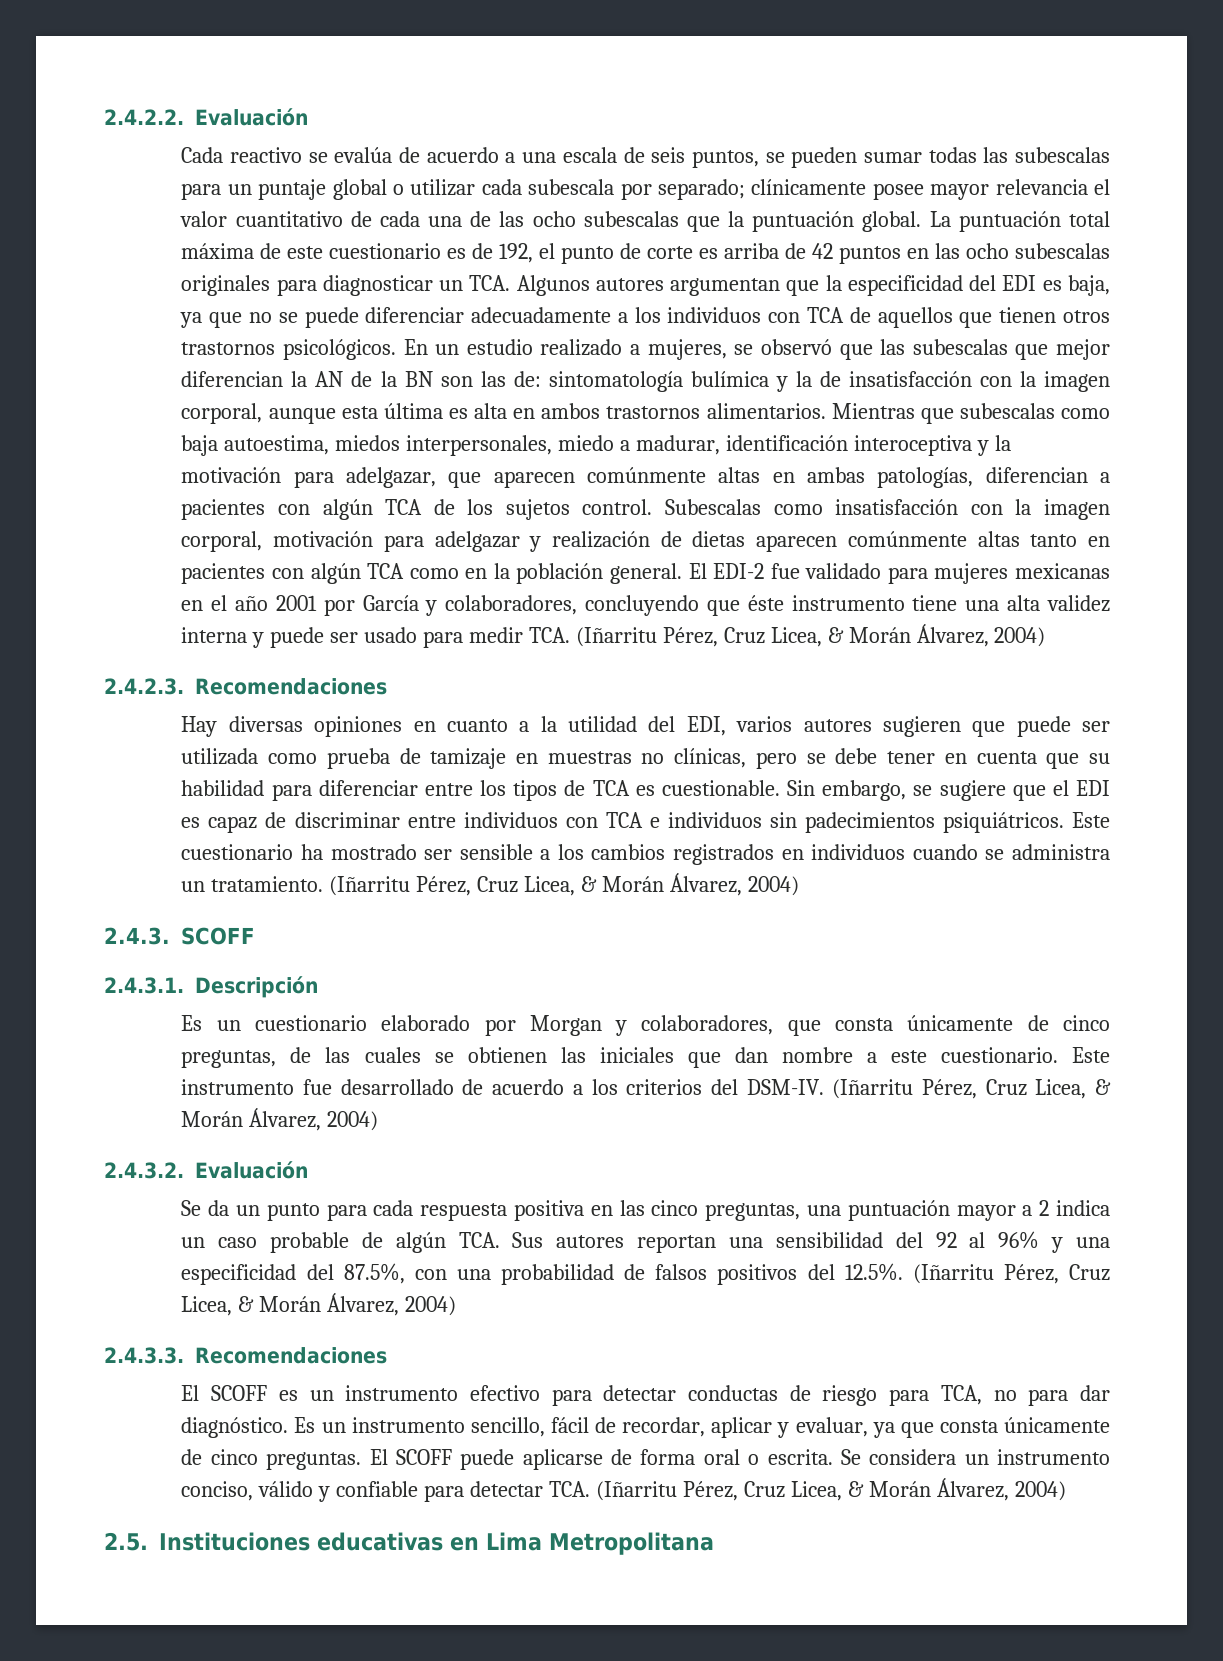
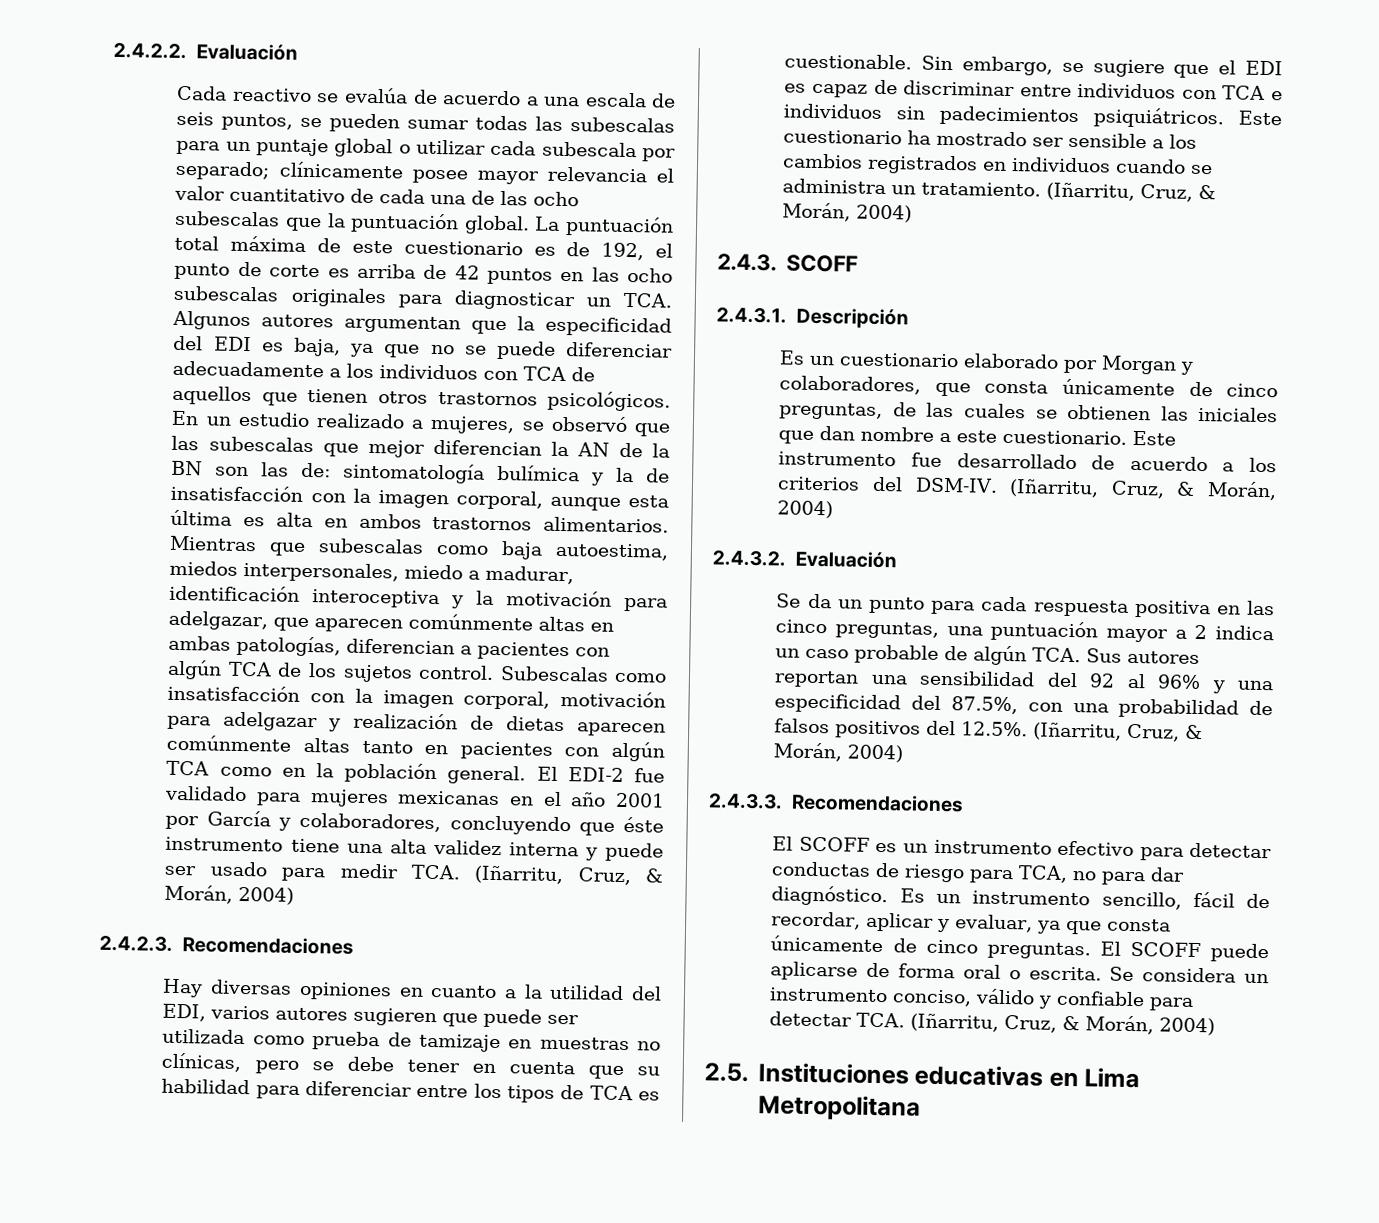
- El EDI-2 fue validado para mujeres mexicanas en el año 2001 por García y colaboradores, concluyendo que éste instrumento tiene una alta validez interna y puede ser usado para medir TCA. (Iñarritu Pérez, Cruz Licea, & Morán Álvarez, 2004)
+ El EDI-2 fue validado para mujeres mexicanas en el año 2001 por García y colaboradores, concluyendo que éste instrumento tiene una alta validez interna y puede ser usado para medir TCA. (Iñarritu, Cruz, & Morán, 2004)
- Este cuestionario ha mostrado ser sensible a los cambios registrados en individuos cuando se administra un tratamiento. (Iñarritu Pérez, Cruz Licea, & Morán Álvarez, 2004)
+ Este cuestionario ha mostrado ser sensible a los cambios registrados en individuos cuando se administra un tratamiento. (Iñarritu, Cruz, & Morán, 2004)
- Este instrumento fue desarrollado de acuerdo a los criterios del DSM-IV. (Iñarritu Pérez, Cruz Licea, & Morán Álvarez, 2004)
+ Este instrumento fue desarrollado de acuerdo a los criterios del DSM-IV. (Iñarritu, Cruz, & Morán, 2004)
- Se da un punto para cada respuesta positiva en las cinco preguntas, una puntuación mayor a 2 indica un caso probable de algún TCA. Sus autores reportan una sensibilidad del 92 al 96% y una especificidad del 87.5%, con una probabilidad de falsos positivos del 12.5%. (Iñarritu Pérez, Cruz Licea, & Morán Álvarez, 2004)
+ Se da un punto para cada respuesta positiva en las cinco preguntas, una puntuación mayor a 2 indica un caso probable de algún TCA. Sus autores reportan una sensibilidad del 92 al 96% y una especificidad del 87.5%, con una probabilidad de falsos positivos del 12.5%. (Iñarritu, Cruz, & Morán, 2004)
- Se considera un instrumento conciso, válido y confiable para detectar TCA. (Iñarritu Pérez, Cruz Licea, & Morán Álvarez, 2004)
+ Se considera un instrumento conciso, válido y confiable para detectar TCA. (Iñarritu, Cruz, & Morán, 2004)

